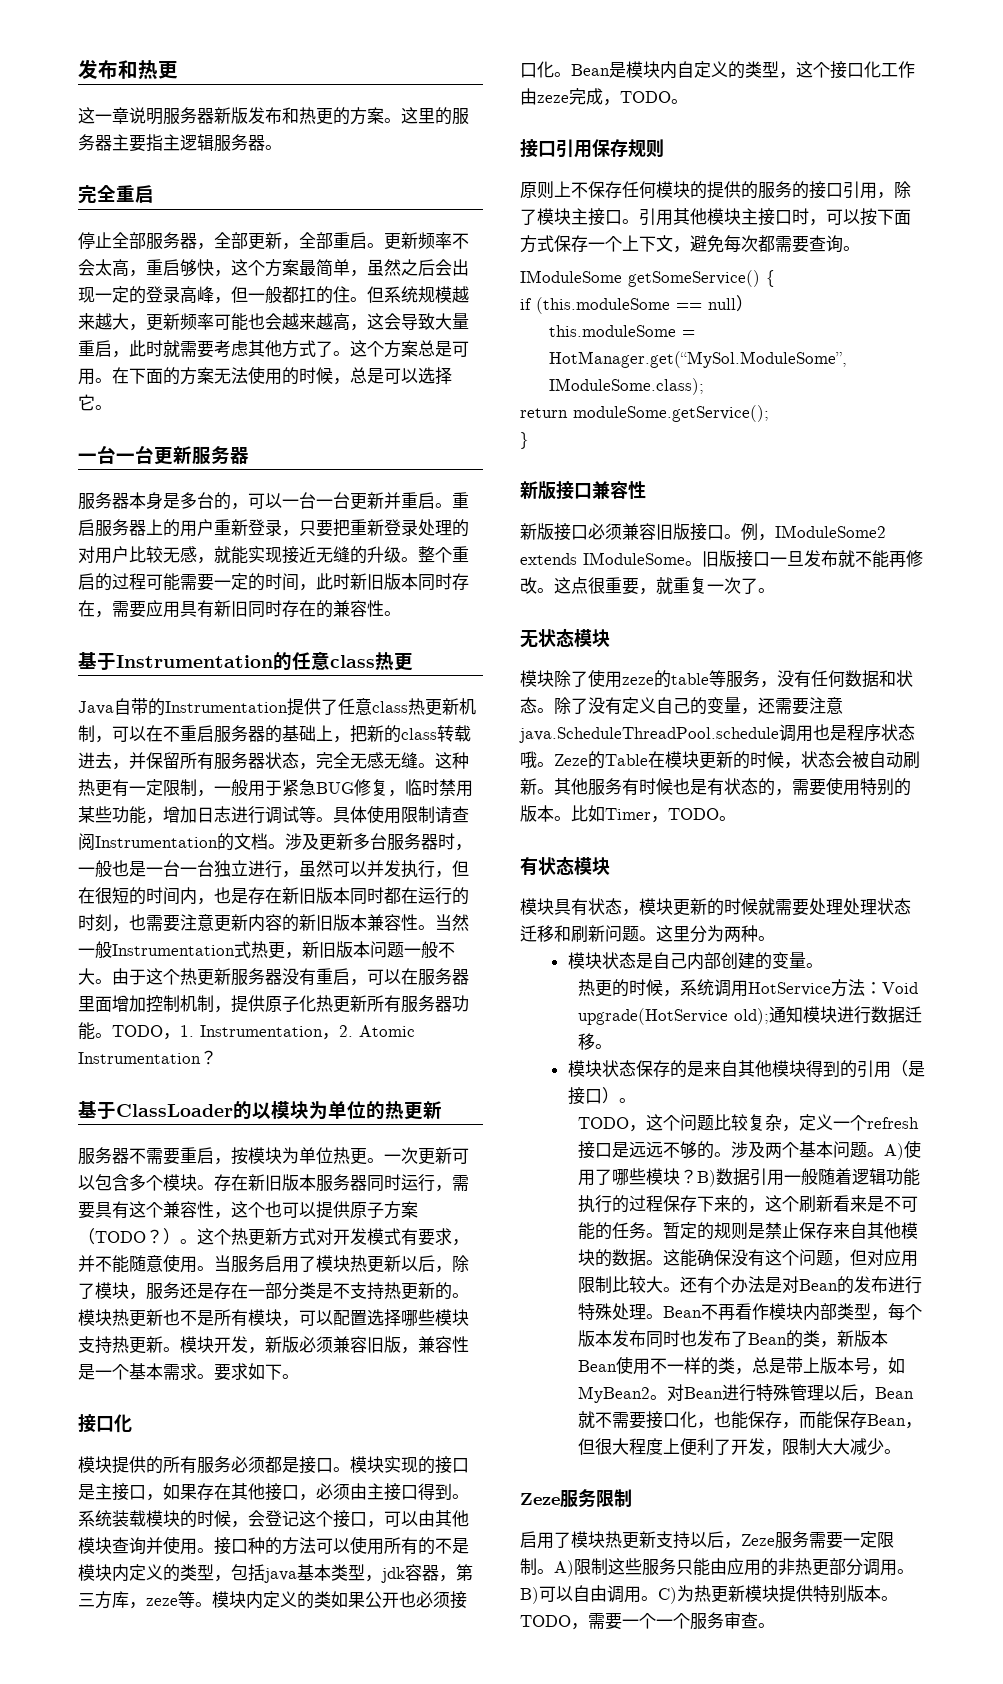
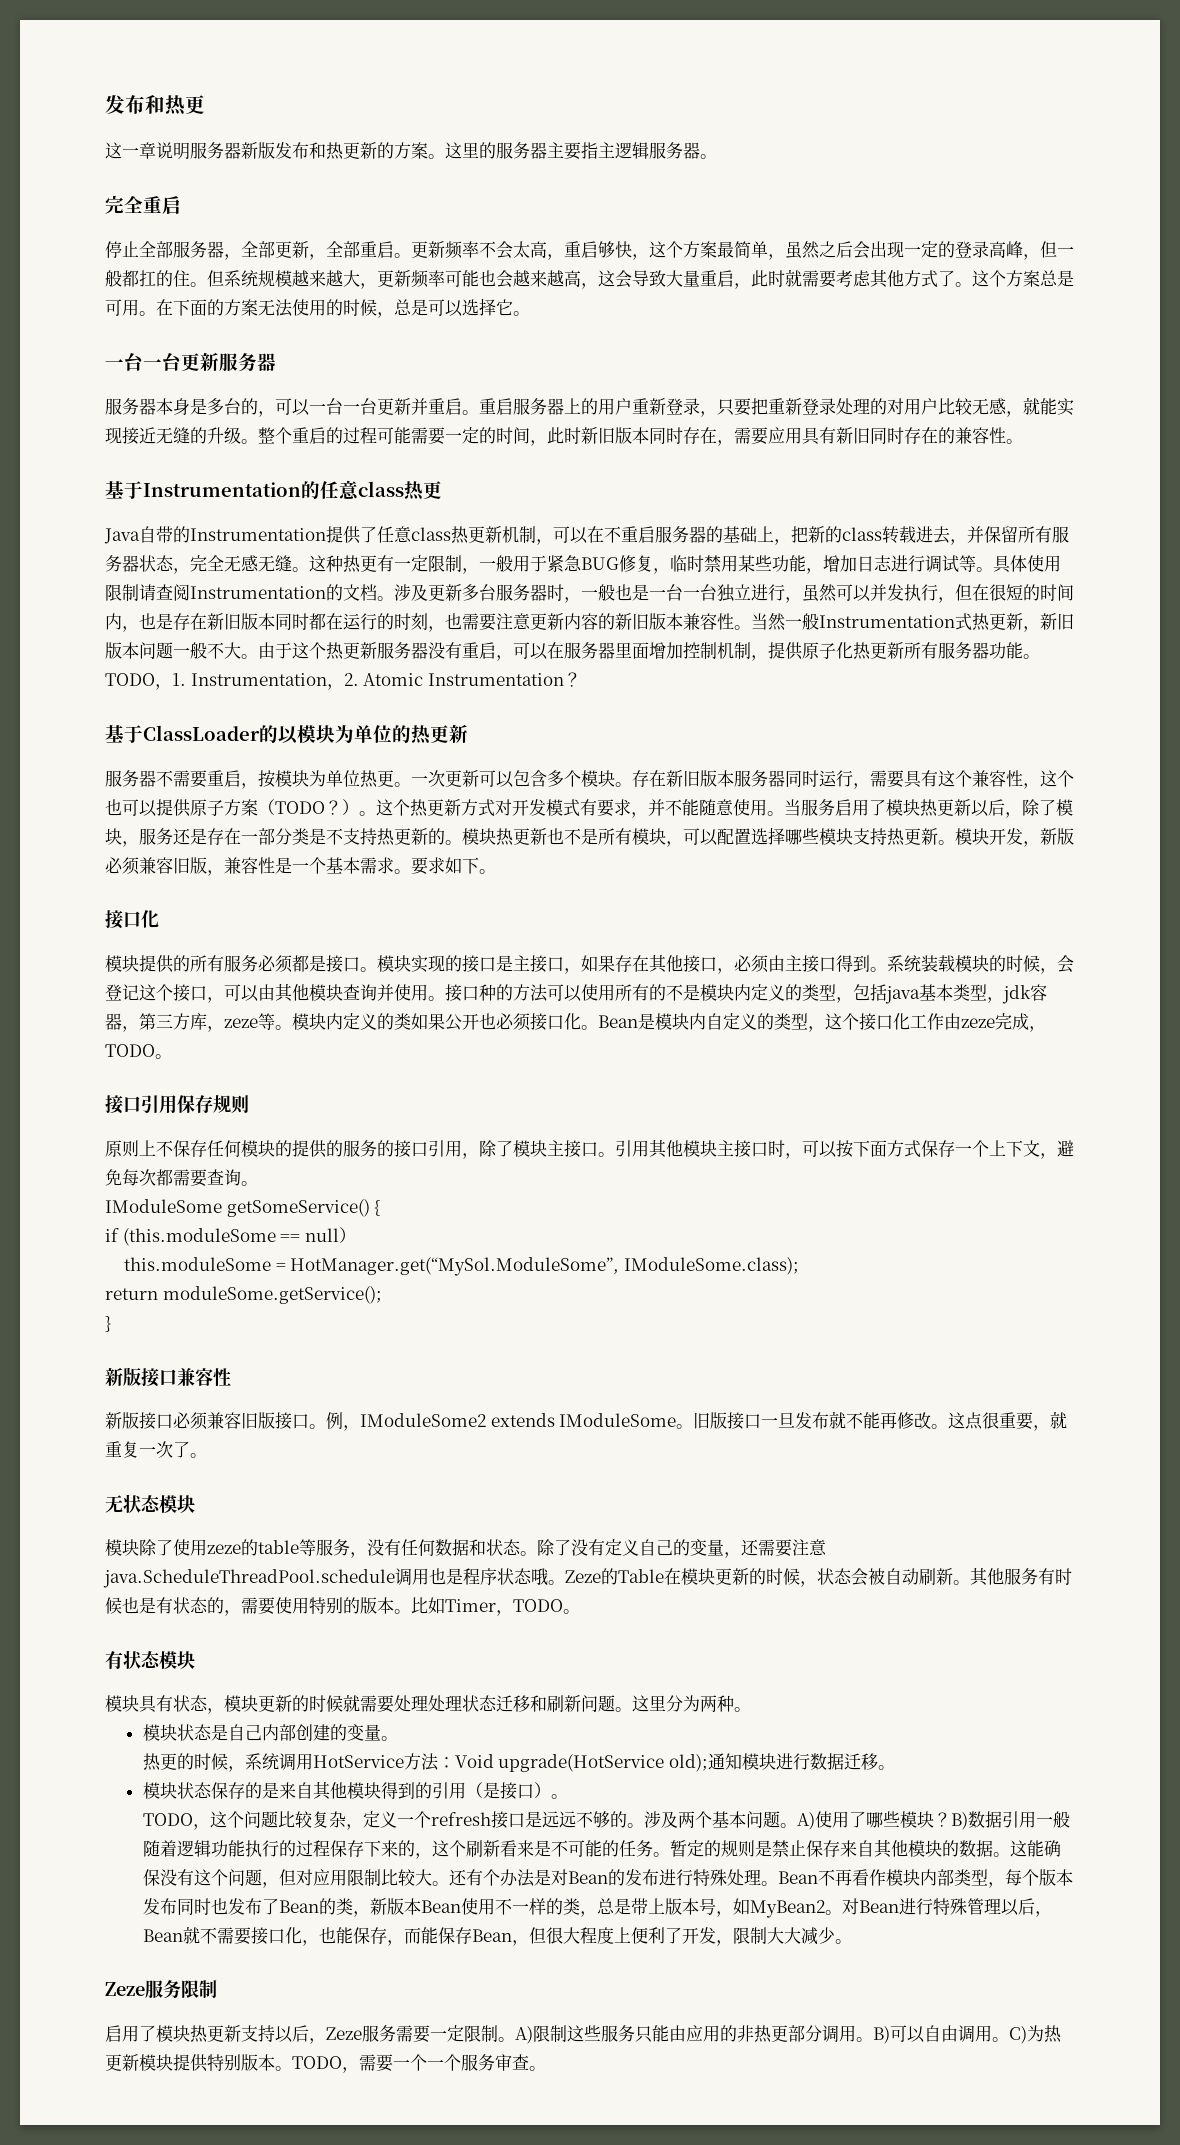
- 这一章说明服务器新版发布和热更的方案。
+ 这一章说明服务器新版发布和热更新的方案。
- 当然一般Instrumentation式热更，新旧版本问题一般不大。
+ 当然一般Instrumentation式热更新，新旧版本问题一般不大。

